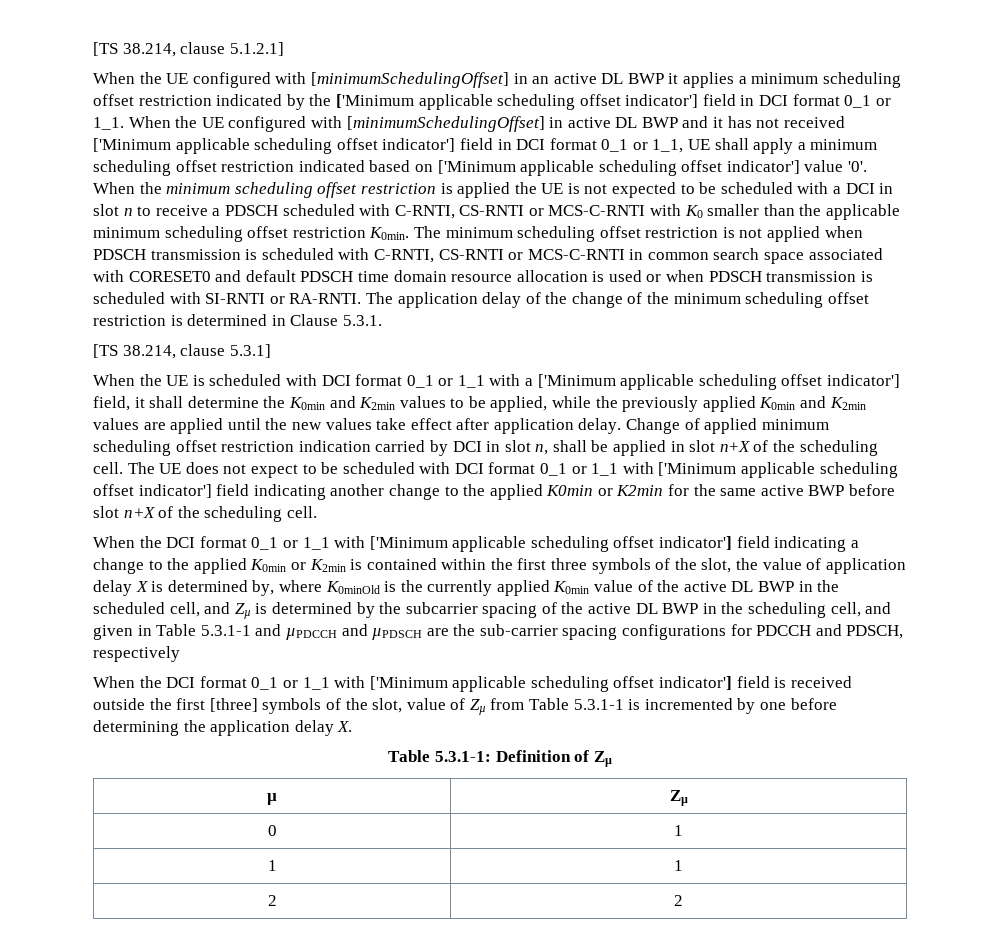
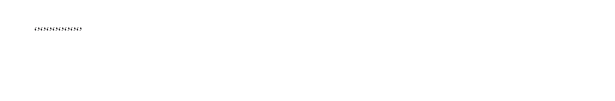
- [TS 38.214, clause 5.1.2.1]
- When the UE configured with [minimumSchedulingOffset] in an active DL BWP it applies a minimum scheduling offset restriction indicated by the ['Minimum applicable scheduling offset indicator'] field in DCI format 0_1 or 1_1. When the UE configured with [minimumSchedulingOffset] in active DL BWP and it has not received ['Minimum applicable scheduling offset indicator'] field in DCI format 0_1 or 1_1, UE shall apply a minimum scheduling offset restriction indicated based on ['Minimum applicable scheduling offset indicator'] value '0'. When the minimum scheduling offset restriction is applied the UE is not expected to be scheduled with a DCI in slot n to receive a PDSCH scheduled with C-RNTI, CS-RNTI or MCS-C-RNTI with K0 smaller than the applicable minimum scheduling offset restriction K0min. The minimum scheduling offset restriction is not applied when PDSCH transmission is scheduled with C-RNTI, CS-RNTI or MCS-C-RNTI in common search space associated with CORESET0 and default PDSCH time domain resource allocation is used or when PDSCH transmission is scheduled with SI-RNTI or RA-RNTI. The application delay of the change of the minimum scheduling offset restriction is determined in Clause 5.3.1.
- [TS 38.214, clause 5.3.1]
- When the UE is scheduled with DCI format 0_1 or 1_1 with a ['Minimum applicable scheduling offset indicator'] field, it shall determine the K0min and K2min values to be applied, while the previously applied K0min and K2min values are applied until the new values take effect after application delay. Change of applied minimum scheduling offset restriction indication carried by DCI in slot n, shall be applied in slot n+X of the scheduling cell. The UE does not expect to be scheduled with DCI format 0_1 or 1_1 with ['Minimum applicable scheduling offset indicator'] field indicating another change to the applied K0min or K2min for the same active BWP before slot n+X of the scheduling cell.
- When the DCI format 0_1 or 1_1 with ['Minimum applicable scheduling offset indicator'] field indicating a change to the applied K0min or K2min is contained within the first three symbols of the slot, the value of application delay X is determined by, where K0minOld is the currently applied K0min value of the active DL BWP in the scheduled cell, and Zµ is determined by the subcarrier spacing of the active DL BWP in the scheduling cell, and given in Table 5.3.1-1 and µPDCCH and µPDSCH are the sub-carrier spacing configurations for PDCCH and PDSCH, respectively
- When the DCI format 0_1 or 1_1 with ['Minimum applicable scheduling offset indicator'] field is received outside the first [three] symbols of the slot, value of Zµ from Table 5.3.1-1 is incremented by one before determining the application delay X.
- Table 5.3.1-1: Definition of Zµ
- µ | Zµ
- 0 | 1
- 1 | 1
- 2 | 2
+ ‘’‘’‘’‘’‘’‘’‘’‘’

